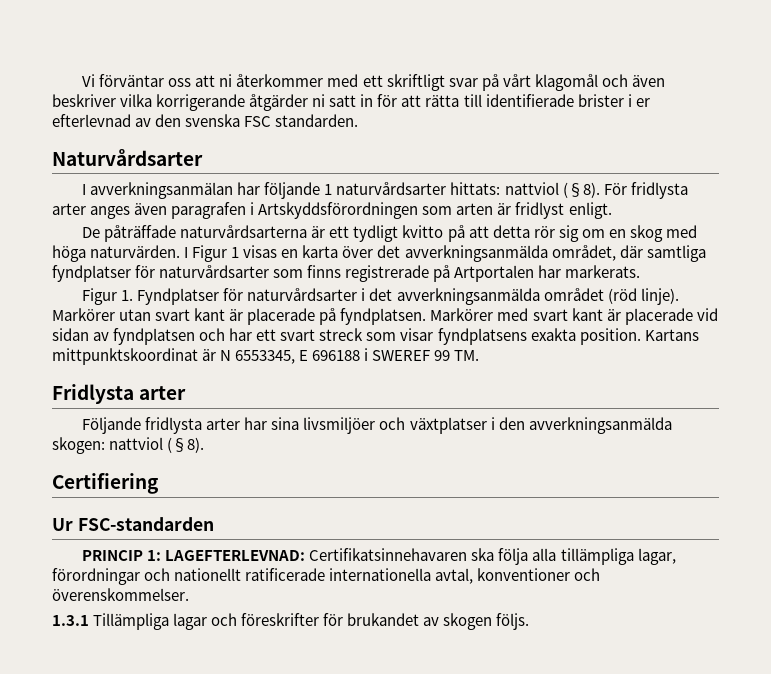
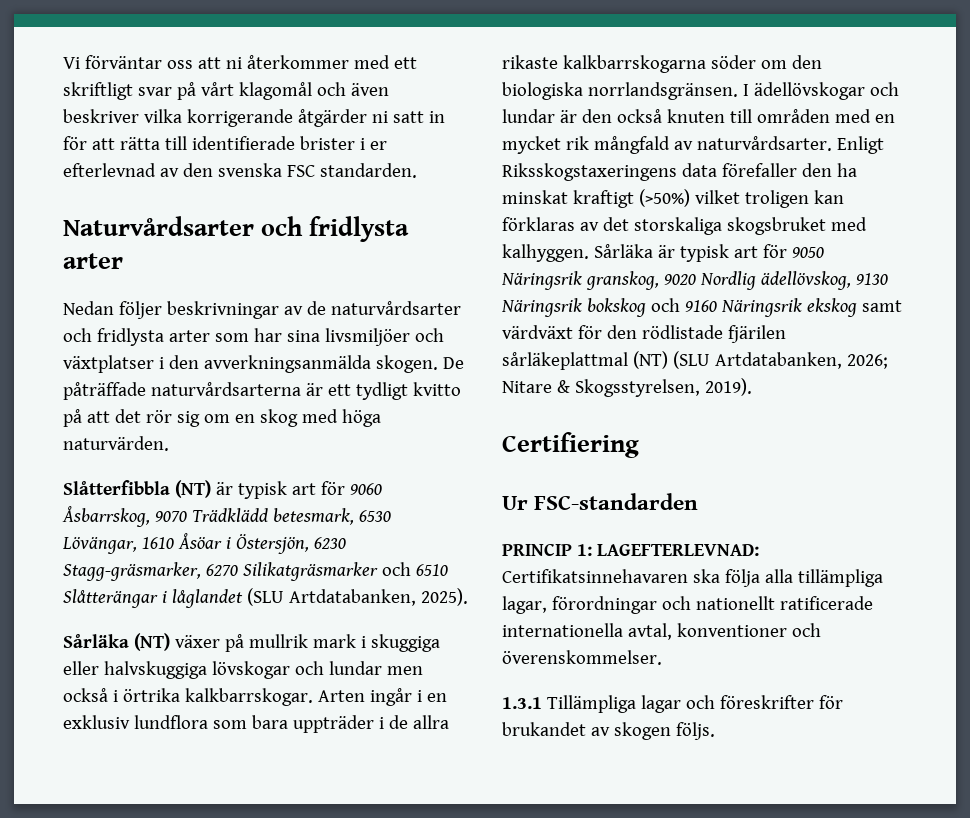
- Naturvårdsarter
- I avverkningsanmälan har följande 1 naturvårdsarter hittats: nattviol (§8). För fridlysta arter anges även paragrafen i Artskyddsförordningen som arten är fridlyst enligt.
- De påträffade naturvårdsarterna är ett tydligt kvitto på att detta rör sig om en skog med höga naturvärden. I Figur 1 visas en karta över det avverkningsanmälda området, där samtliga fyndplatser för naturvårdsarter som finns registrerade på Artportalen har markerats.
- Figur 1. Fyndplatser för naturvårdsarter i det avverkningsanmälda området (röd linje). Markörer utan svart kant är placerade på fyndplatsen. Markörer med svart kant är placerade vid sidan av fyndplatsen och har ett svart streck som visar fyndplatsens exakta position. Kartans mittpunktskoordinat är N 6553345, E 696188 i SWEREF 99 TM.
- Fridlysta arter
- Följande fridlysta arter har sina livsmiljöer och växtplatser i den avverkningsanmälda skogen: nattviol (§8).
+ Naturvårdsarter och fridlysta arter
+ Nedan följer beskrivningar av de naturvårdsarter och fridlysta arter som har sina livsmiljöer och växtplatser i den avverkningsanmälda skogen. De påträffade naturvårdsarterna är ett tydligt kvitto på att det rör sig om en skog med höga naturvärden.
+ Slåtterfibbla (NT) är typisk art för 9060 Åsbarrskog, 9070 Trädklädd betesmark, 6530 Lövängar, 1610 Åsöar i Östersjön, 6230 Stagg-gräsmarker, 6270 Silikatgräsmarker och 6510 Slåtterängar i låglandet (SLU Artdatabanken, 2025).
+ Sårläka (NT) växer på mullrik mark i skuggiga eller halvskuggiga lövskogar och lundar men också i örtrika kalkbarrskogar. Arten ingår i en exklusiv lundflora som bara uppträder i de allra rikaste kalkbarrskogarna söder om den biologiska norrlandsgränsen. I ädellövskogar och lundar är den också knuten till områden med en mycket rik mångfald av naturvårdsarter. Enligt Riksskogstaxeringens data förefaller den ha minskat kraftigt (>50%) vilket troligen kan förklaras av det storskaliga skogsbruket med kalhyggen. Sårläka är typisk art för 9050 Näringsrik granskog, 9020 Nordlig ädellövskog, 9130 Näringsrik bokskog och 9160 Näringsrik ekskog samt värdväxt för den rödlistade fjärilen sårläkeplattmal (NT) (SLU Artdatabanken, 2026; Nitare & Skogsstyrelsen, 2019).

